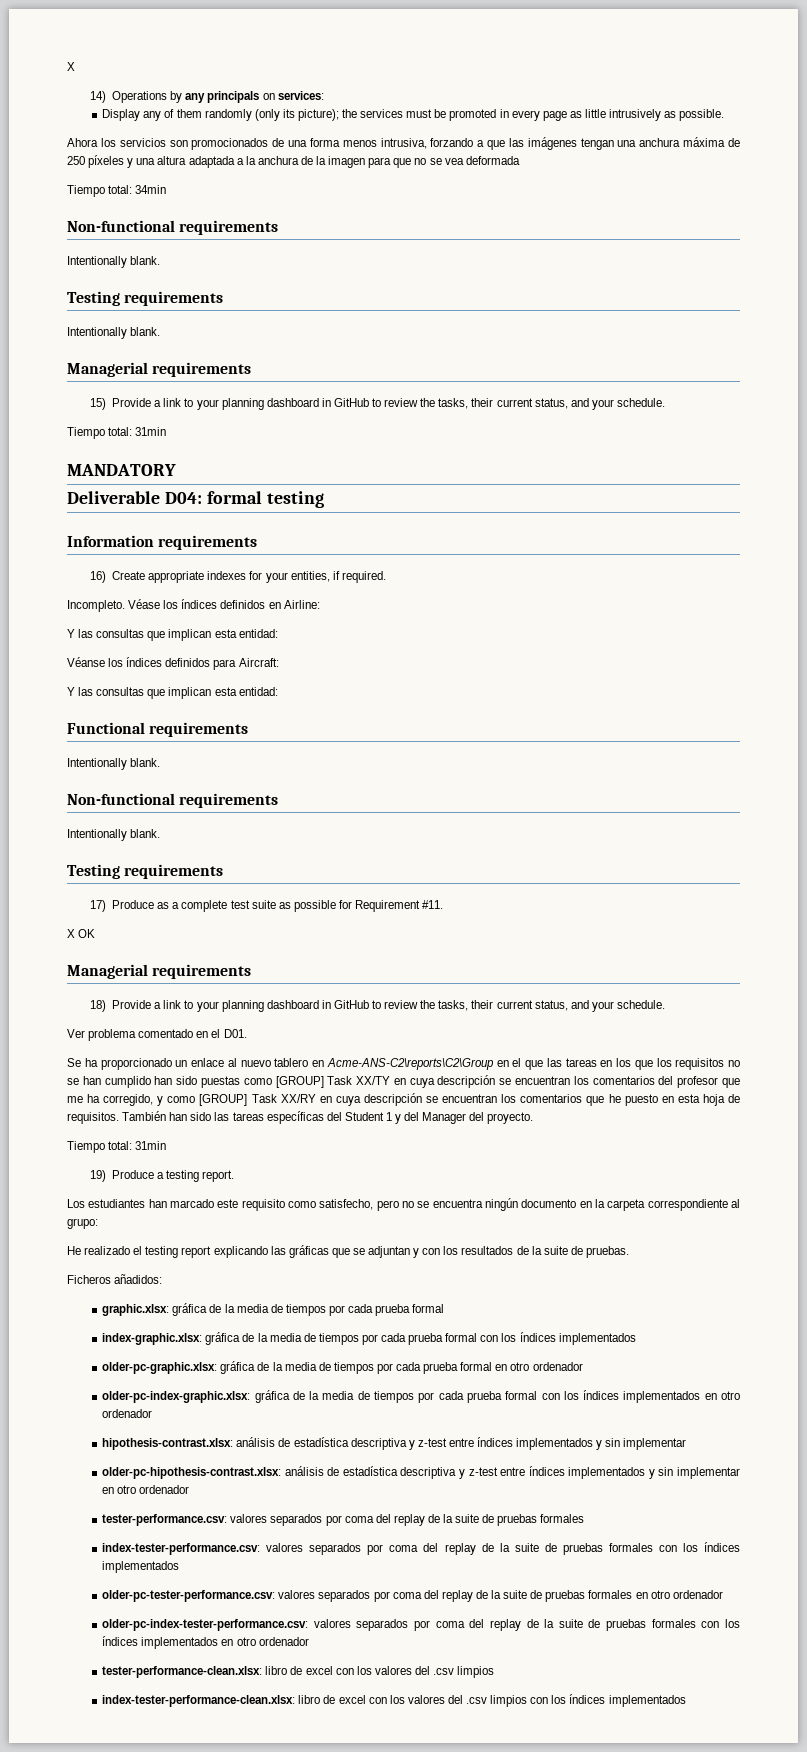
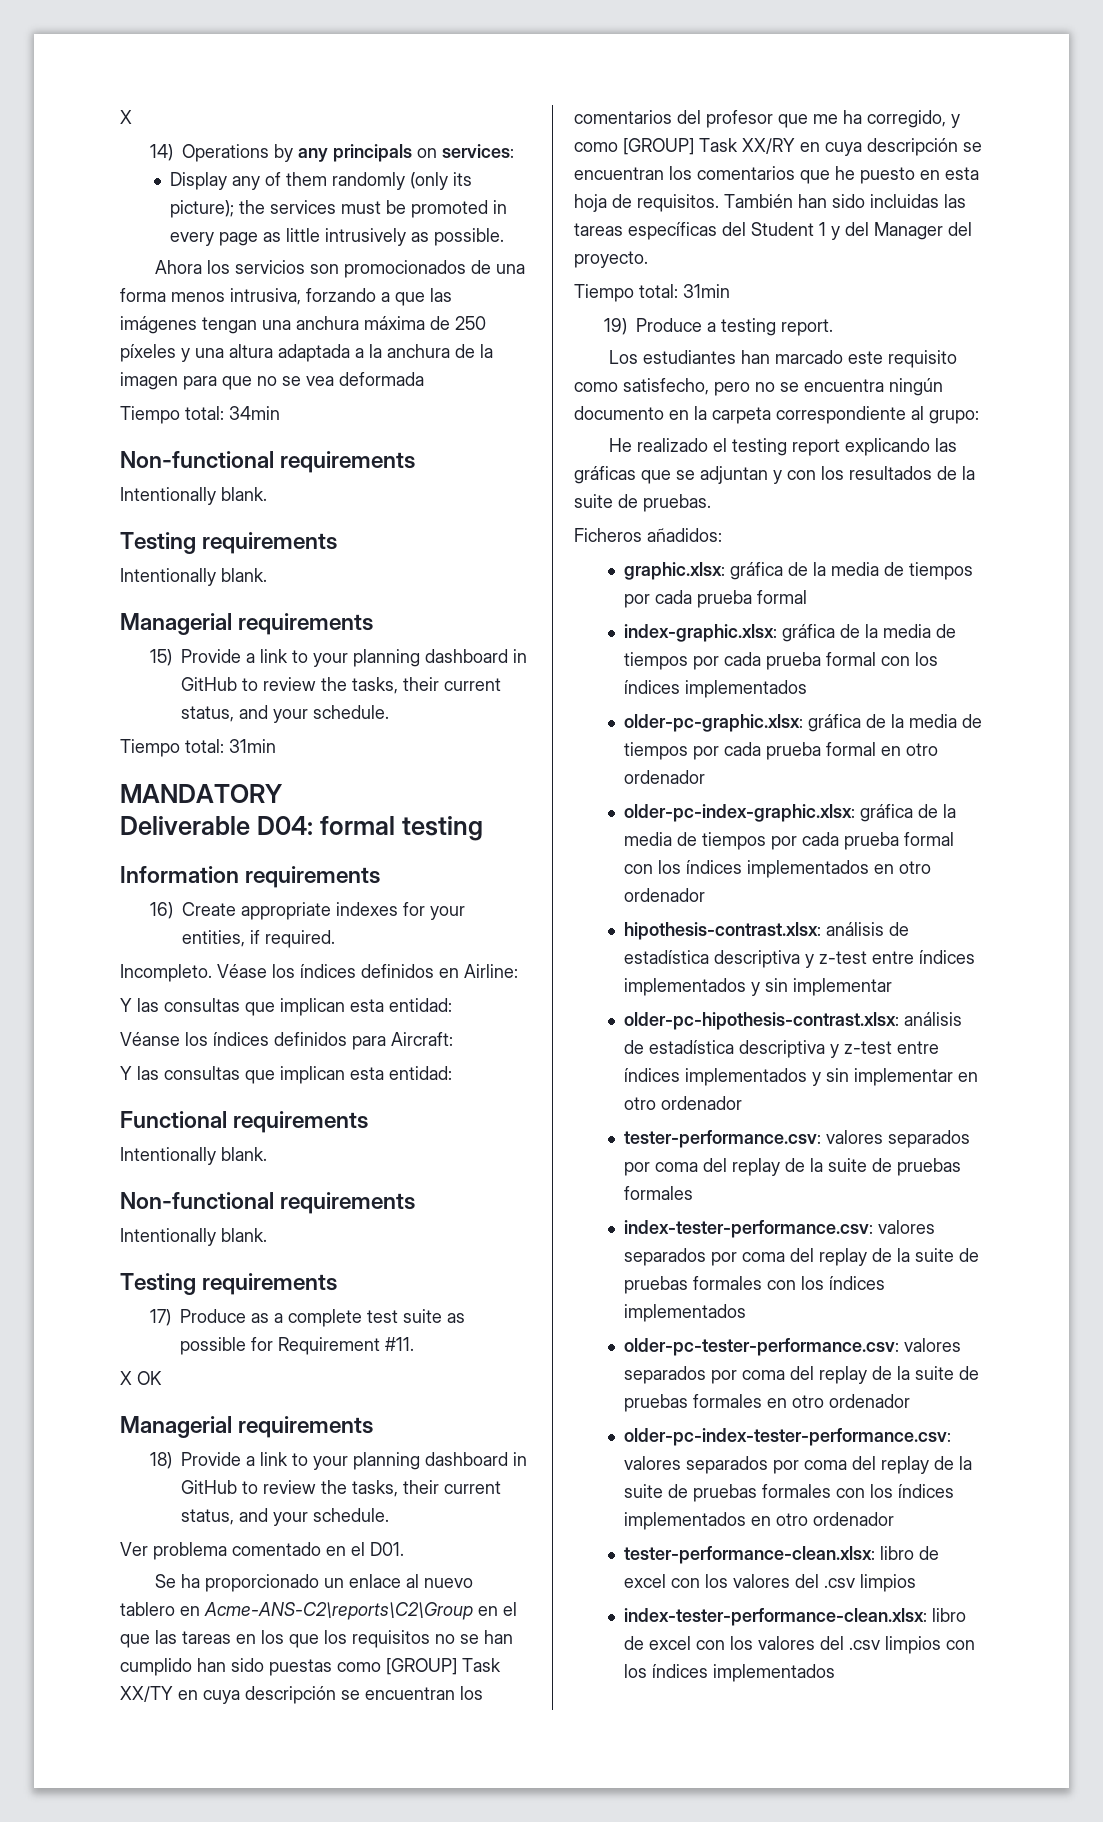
- También han sido las tareas específicas del Student 1 y del Manager del proyecto.
+ También han sido incluidas las tareas específicas del Student 1 y del Manager del proyecto.

